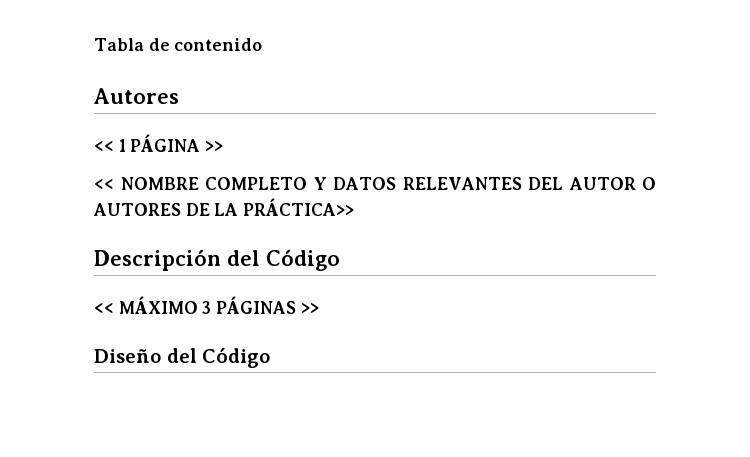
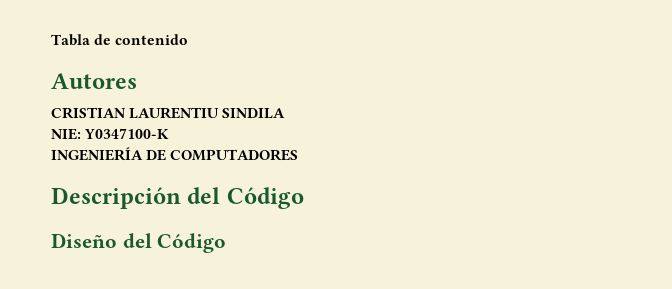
- << 1 PÁGINA >>
- << NOMBRE COMPLETO Y DATOS RELEVANTES DEL AUTOR O AUTORES DE LA PRÁCTICA>>
+ CRISTIAN LAURENTIU SINDILA
+ NIE: Y0347100-K
+ INGENIERÍA DE COMPUTADORES
  Descripción del Código
- << MÁXIMO 3 PÁGINAS >>

